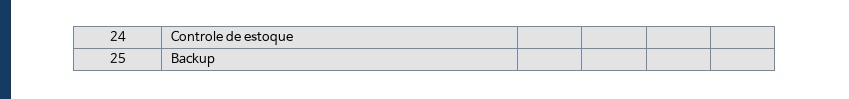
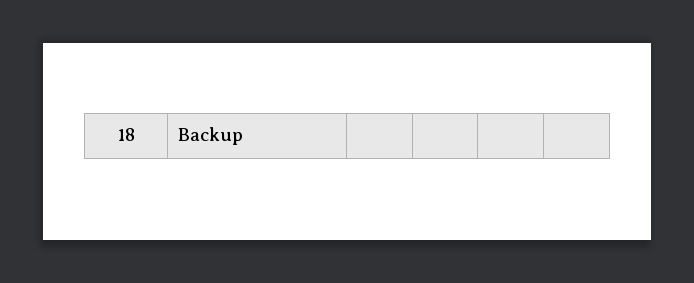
- 24 | Controle de estoque | | | |
- 25 | Backup | | | |
+ 18 | Backup | | | |

